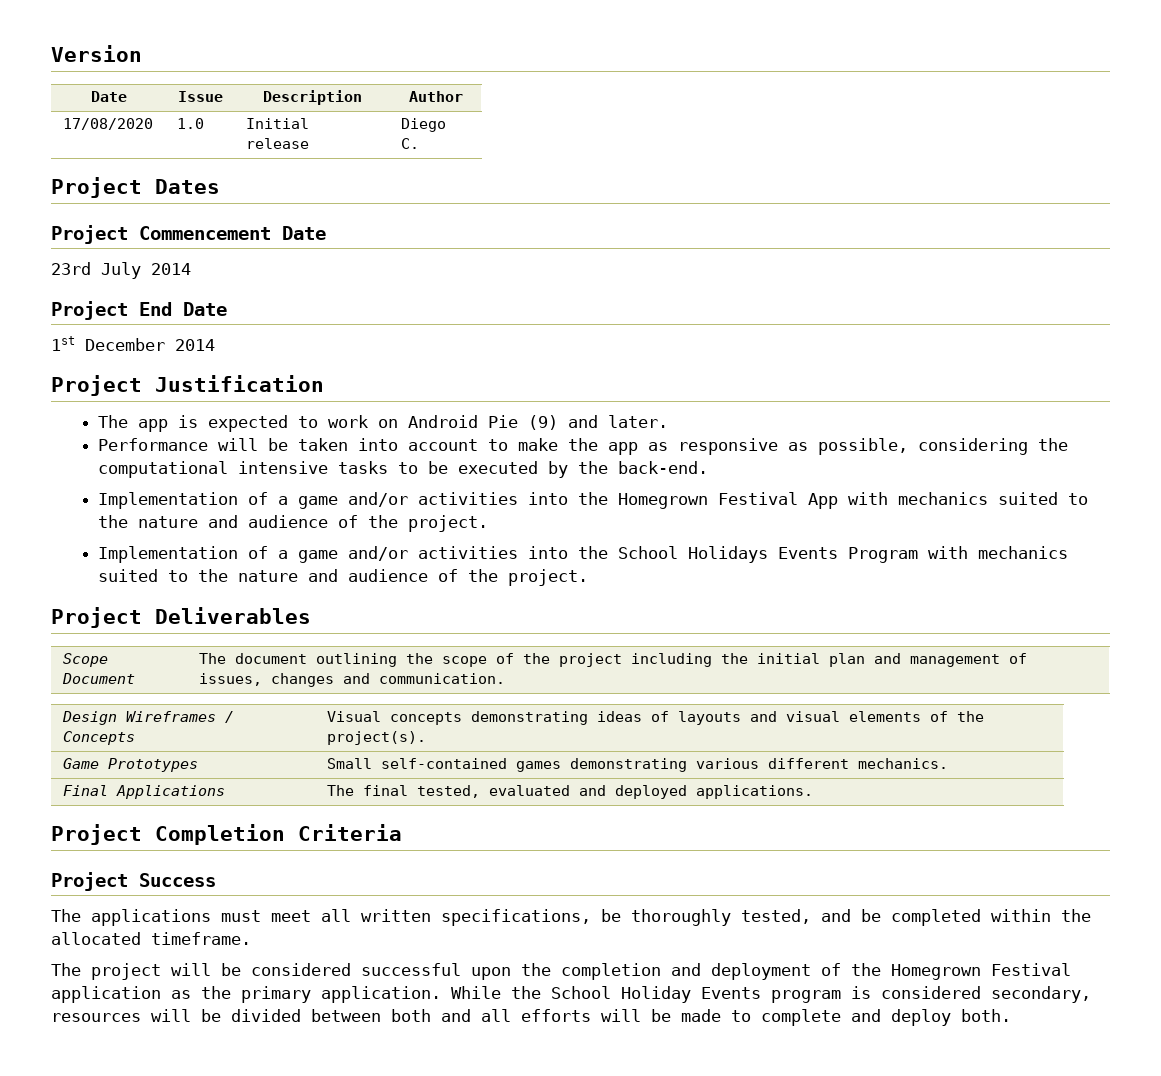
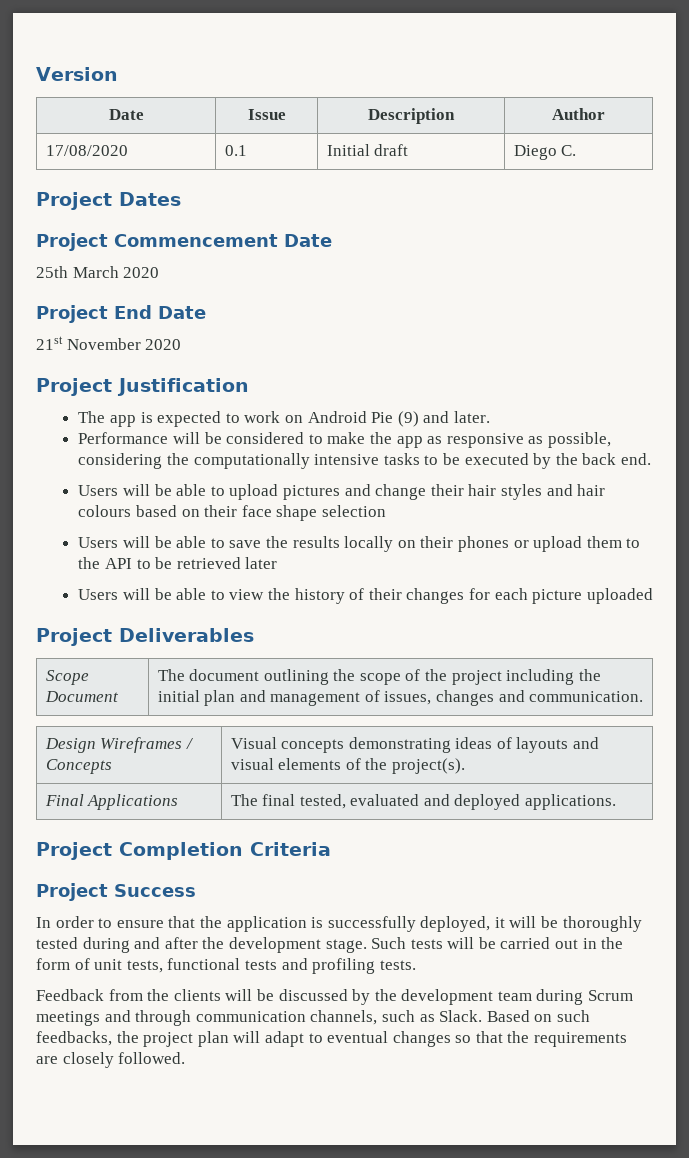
- 17/08/2020 | 1.0 | Initial release | Diego C.
+ 17/08/2020 | 0.1 | Initial draft | Diego C.
- 23rd July 2014
+ 25th March 2020
- 1st December 2014
+ 21st November 2020
- Performance will be taken into account to make the app as responsive as possible, considering the computational intensive tasks to be executed by the back-end.
- Implementation of a game and/or activities into the Homegrown Festival App with mechanics suited to the nature and audience of the project.
- Implementation of a game and/or activities into the School Holidays Events Program with mechanics suited to the nature and audience of the project.
+ Performance will be considered to make the app as responsive as possible, considering the computationally intensive tasks to be executed by the back end.
+ Users will be able to upload pictures and change their hair styles and hair colours based on their face shape selection
+ Users will be able to save the results locally on their phones or upload them to the API to be retrieved later
+ Users will be able to view the history of their changes for each picture uploaded
- Game Prototypes | Small self-contained games demonstrating various different mechanics.
- The applications must meet all written specifications, be thoroughly tested, and be completed within the allocated timeframe.
- The project will be considered successful upon the completion and deployment of the Homegrown Festival application as the primary application. While the School Holiday Events program is considered secondary, resources will be divided between both and all efforts will be made to complete and deploy both.
+ In order to ensure that the application is successfully deployed, it will be thoroughly tested during and after the development stage. Such tests will be carried out in the form of unit tests, functional tests and profiling tests.
+ Feedback from the clients will be discussed by the development team during Scrum meetings and through communication channels, such as Slack. Based on such feedbacks, the project plan will adapt to eventual changes so that the requirements are closely followed.

